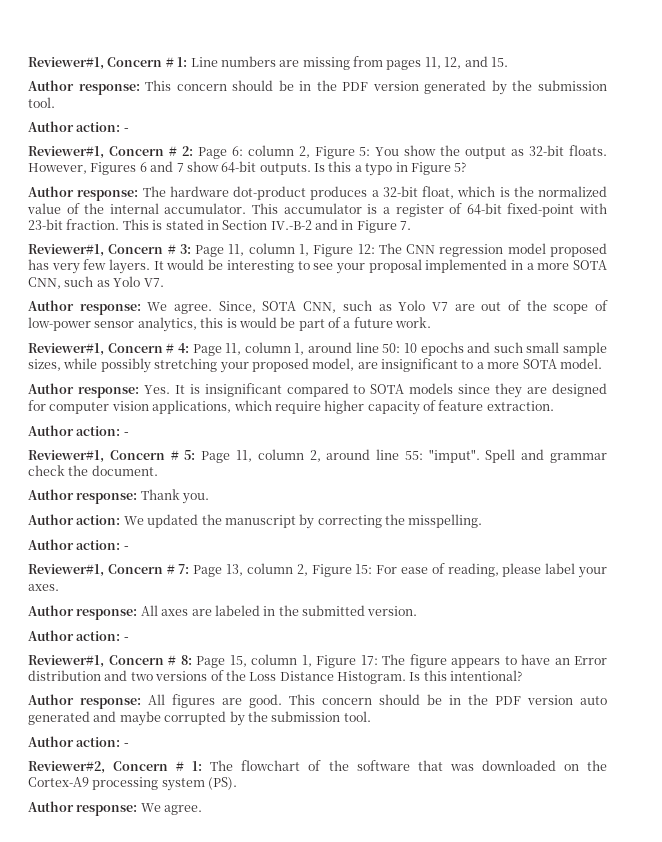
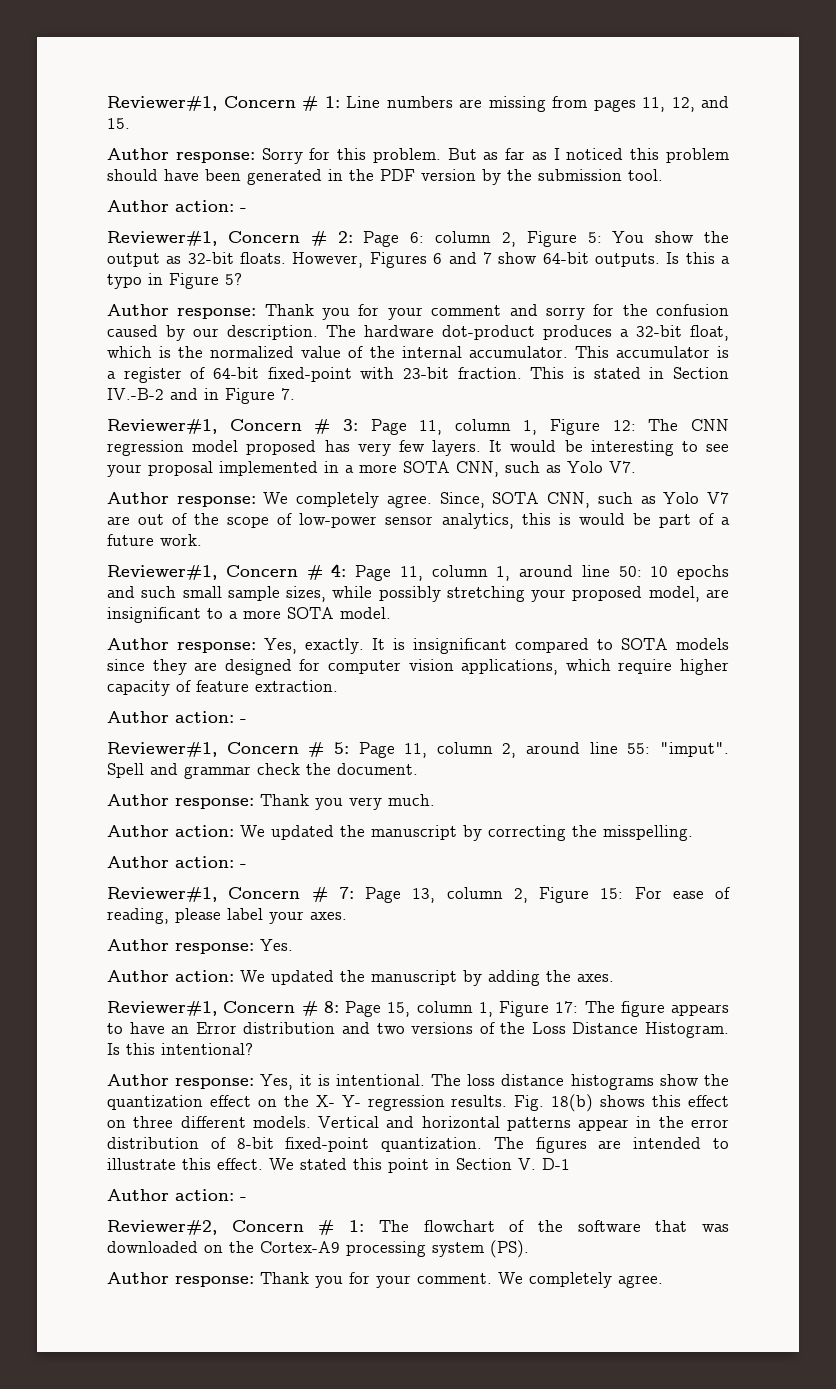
- Author response: This concern should be in the PDF version generated by the submission tool.
+ Author response: Sorry for this problem. But as far as I noticed this problem should have been generated in the PDF version by the submission tool.
- Author response: The hardware dot-product produces a 32-bit float, which is the normalized value of the internal accumulator.
+ Author response: Thank you for your comment and sorry for the confusion caused by our description. The hardware dot-product produces a 32-bit float, which is the normalized value of the internal accumulator.
  It would be interesting to see your proposal implemented in a more SOTA CNN, such as Yolo V7.
- Author response: We agree.
+ Author response: We completely agree.
- Author response: Yes. It is insignificant compared to SOTA models since they are designed for computer vision applications, which require higher capacity of feature extraction.
+ Author response: Yes, exactly. It is insignificant compared to SOTA models since they are designed for computer vision applications, which require higher capacity of feature extraction.
- Author response: Thank you.
+ Author response: Thank you very much.
- Author response: All axes are labeled in the submitted version.
- Author action: -
+ Author response: Yes.
+ Author action: We updated the manuscript by adding the axes.
- Author response: All figures are good. This concern should be in the PDF version auto generated and maybe corrupted by the submission tool.
+ Author response: Yes, it is intentional. The loss distance histograms show the quantization effect on the X- Y- regression results. Fig. 18(b) shows this effect on three different models. Vertical and horizontal patterns appear in the error distribution of 8-bit fixed-point quantization. The figures are intended to illustrate this effect. We stated this point in Section V. D-1
  Reviewer#2, Concern # 1: The flowchart of the software that was downloaded on the Cortex-A9 processing system (PS).
- Author response: We agree.
+ Author response: Thank you for your comment. We completely agree.

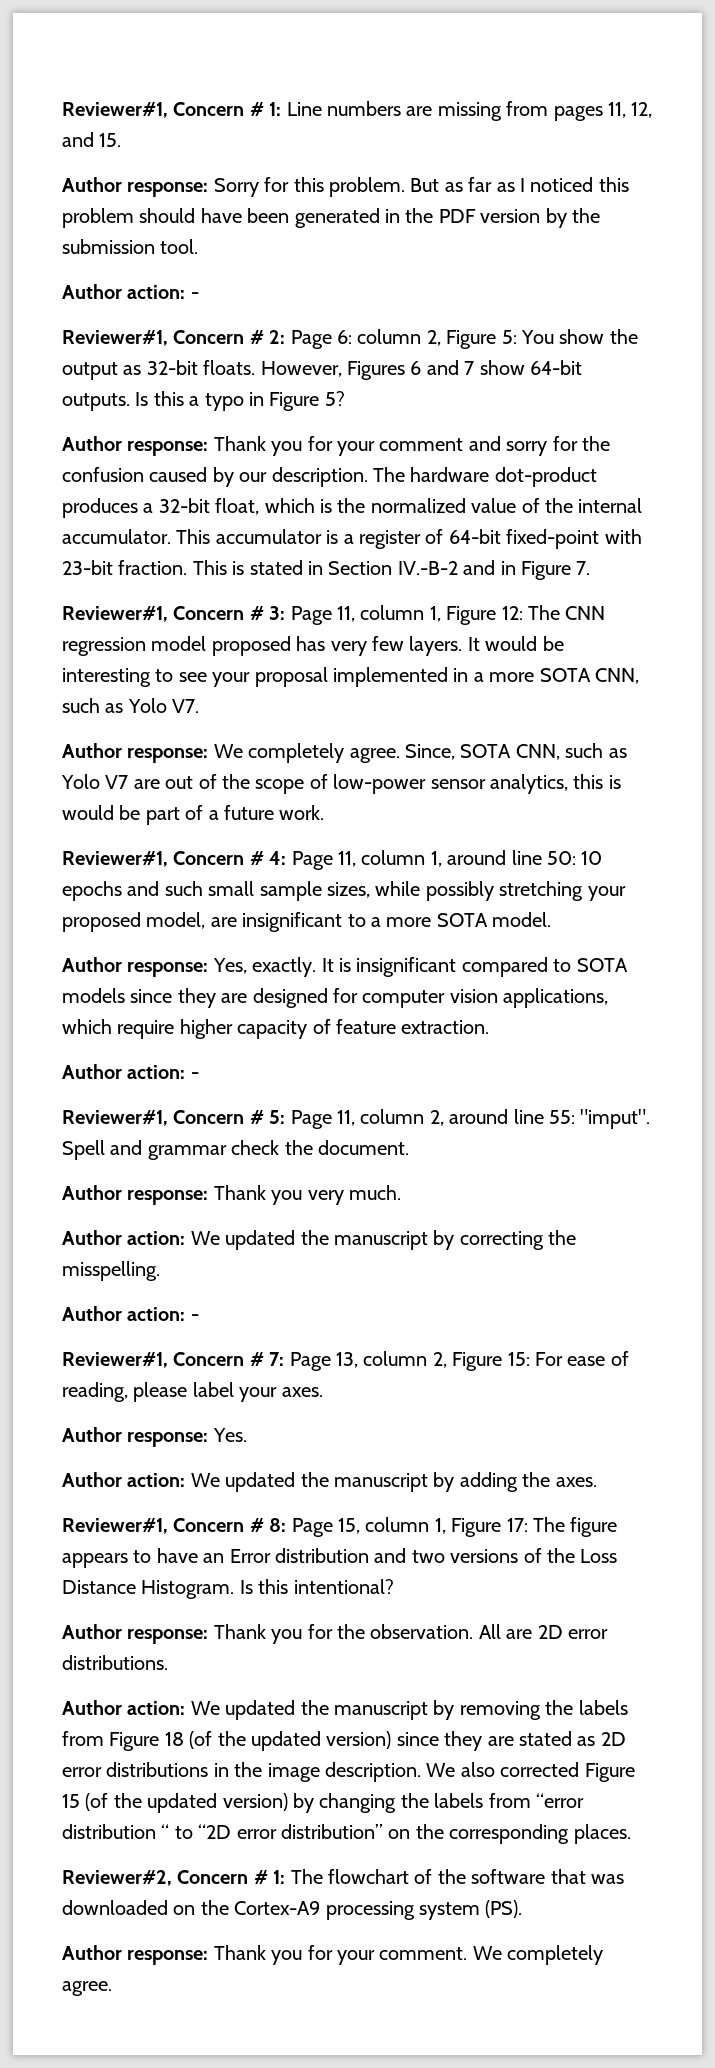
- Author response: Yes, it is intentional. The loss distance histograms show the quantization effect on the X- Y- regression results. Fig. 18(b) shows this effect on three different models. Vertical and horizontal patterns appear in the error distribution of 8-bit fixed-point quantization. The figures are intended to illustrate this effect. We stated this point in Section V. D-1
- Author action: -
+ Author response: Thank you for the observation. All are 2D error distributions.
+ Author action: We updated the manuscript by removing the labels from Figure 18 (of the updated version) since they are stated as 2D error distributions in the image description. We also corrected Figure 15 (of the updated version) by changing the labels from “error distribution “ to “2D error distribution” on the corresponding places.

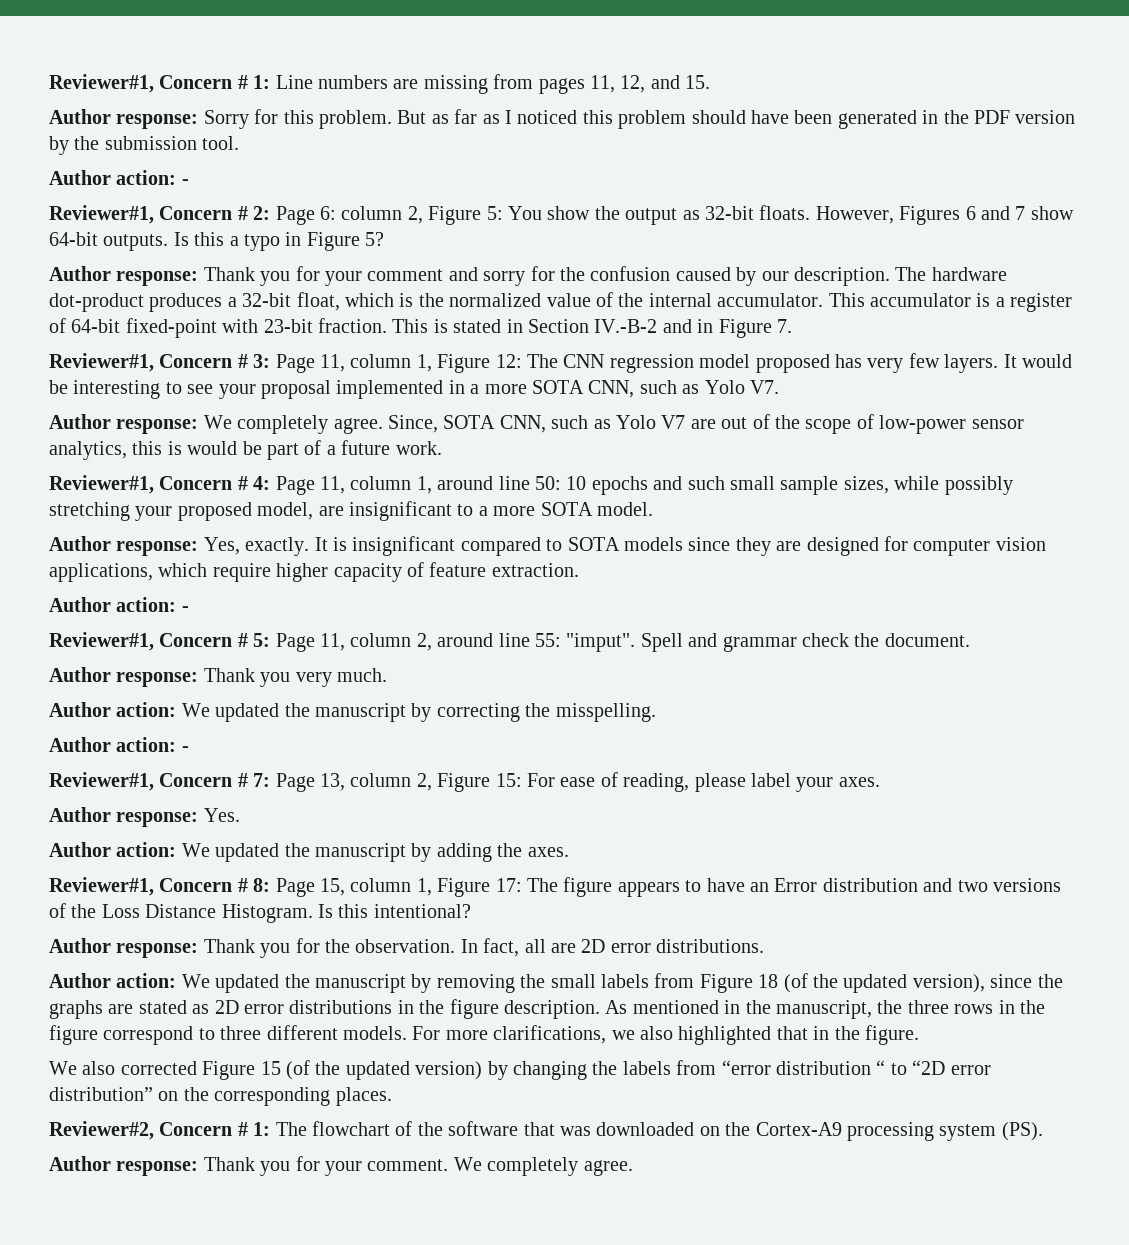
- All are 2D error distributions.
+ In fact, all are 2D error distributions.
- Author action: We updated the manuscript by removing the labels from Figure 18 (of the updated version) since they are stated as 2D error distributions in the image description. We also corrected Figure 15 (of the updated version) by changing the labels from “error distribution “ to “2D error distribution” on the corresponding places.
+ Author action: We updated the manuscript by removing the small labels from Figure 18 (of the updated version), since the graphs are stated as 2D error distributions in the figure description. As mentioned in the manuscript, the three rows in the figure correspond to three different models. For more clarifications, we also highlighted that in the figure.
+ We also corrected Figure 15 (of the updated version) by changing the labels from “error distribution “ to “2D error distribution” on the corresponding places.

